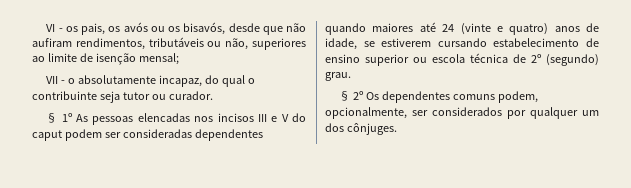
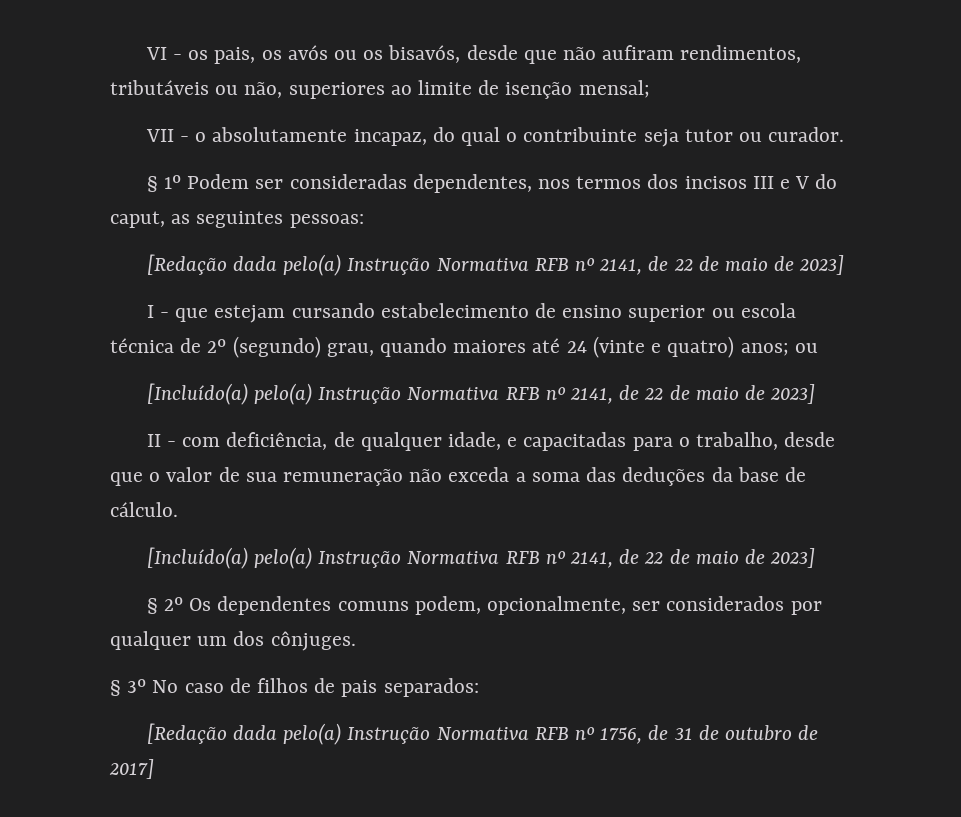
- § 1º As pessoas elencadas nos incisos III e V do caput podem ser consideradas dependentes quando maiores até 24 (vinte e quatro) anos de idade, se estiverem cursando estabelecimento de ensino superior ou escola técnica de 2º (segundo) grau.
+ § 1º Podem ser consideradas dependentes, nos termos dos incisos III e V do caput, as seguintes pessoas:
+ [Redação dada pelo(a) Instrução Normativa RFB nº 2141, de 22 de maio de 2023]
+ I - que estejam cursando estabelecimento de ensino superior ou escola técnica de 2º (segundo) grau, quando maiores até 24 (vinte e quatro) anos; ou
+ [Incluído(a) pelo(a) Instrução Normativa RFB nº 2141, de 22 de maio de 2023]
+ II - com deficiência, de qualquer idade, e capacitadas para o trabalho, desde que o valor de sua remuneração não exceda a soma das deduções da base de cálculo.
+ [Incluído(a) pelo(a) Instrução Normativa RFB nº 2141, de 22 de maio de 2023]
+ § 3º No caso de filhos de pais separados:
+ [Redação dada pelo(a) Instrução Normativa RFB nº 1756, de 31 de outubro de 2017]

